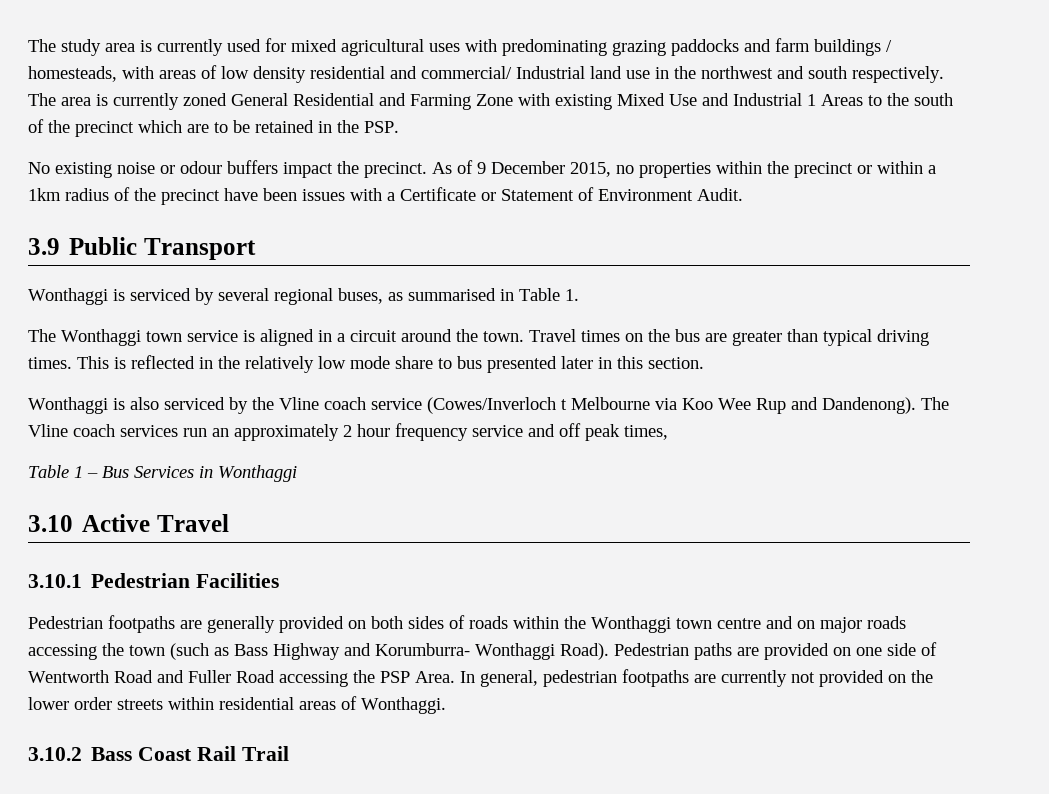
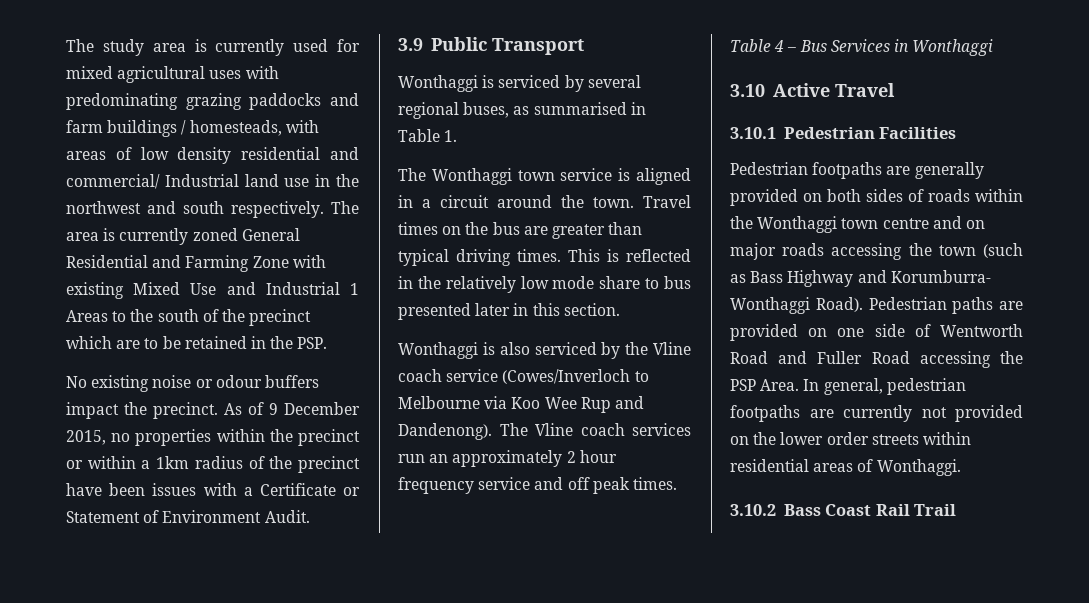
- Wonthaggi is also serviced by the Vline coach service (Cowes/Inverloch t Melbourne via Koo Wee Rup and Dandenong).
+ Wonthaggi is also serviced by the Vline coach service (Cowes/Inverloch to Melbourne via Koo Wee Rup and Dandenong).
- The Vline coach services run an approximately 2 hour frequency service and off peak times,
- Table 1 – Bus Services in Wonthaggi
+ The Vline coach services run an approximately 2 hour frequency service and off peak times.
+ Table 4 – Bus Services in Wonthaggi

